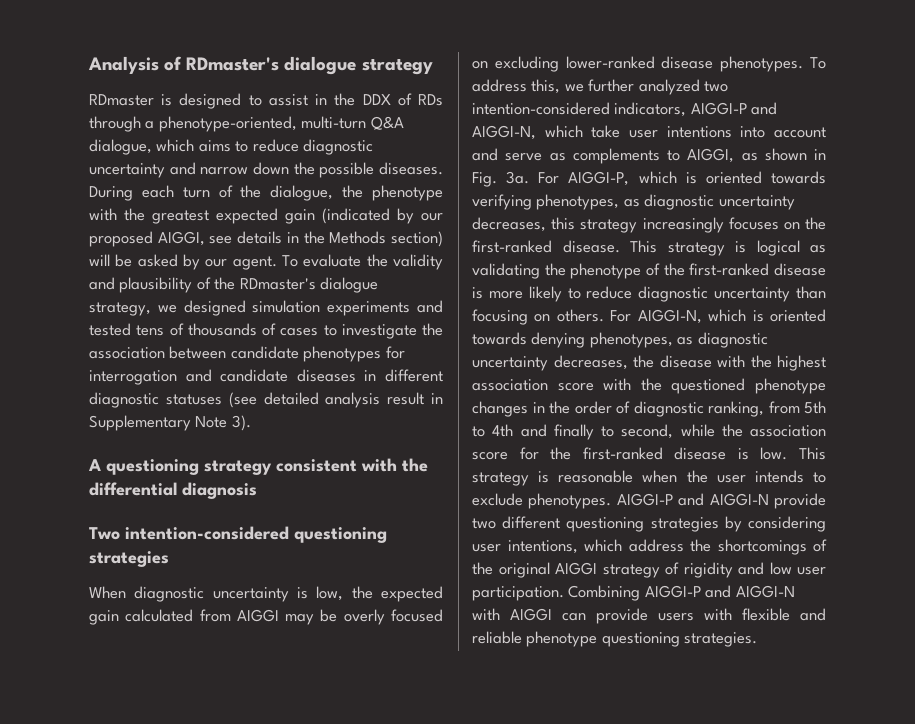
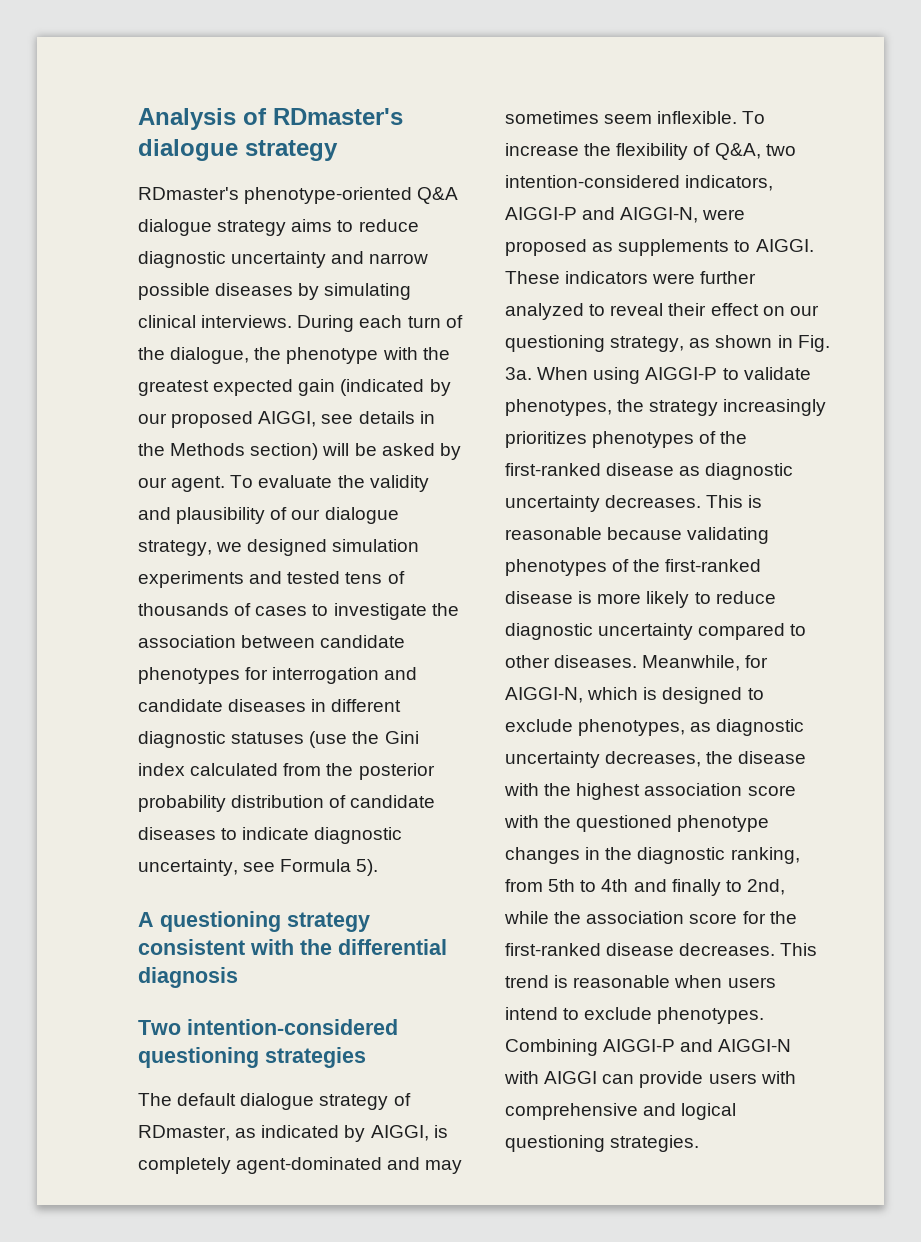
- RDmaster is designed to assist in the DDX of RDs through a phenotype-oriented, multi-turn Q&A dialogue, which aims to reduce diagnostic uncertainty and narrow down the possible diseases.
+ RDmaster's phenotype-oriented Q&A dialogue strategy aims to reduce diagnostic uncertainty and narrow possible diseases by simulating clinical interviews.
- To evaluate the validity and plausibility of the RDmaster's dialogue strategy, we designed simulation experiments and tested tens of thousands of cases to investigate the association between candidate phenotypes for interrogation and candidate diseases in different diagnostic statuses (see detailed analysis result in Supplementary Note 3).
+ To evaluate the validity and plausibility of our dialogue strategy, we designed simulation experiments and tested tens of thousands of cases to investigate the association between candidate phenotypes for interrogation and candidate diseases in different diagnostic statuses (use the Gini index calculated from the posterior probability distribution of candidate diseases to indicate diagnostic uncertainty, see Formula 5).
- When diagnostic uncertainty is low, the expected gain calculated from AIGGI may be overly focused on excluding lower-ranked disease phenotypes. To address this, we further analyzed two intention-considered indicators, AIGGI-P and AIGGI-N, which take user intentions into account and serve as complements to AIGGI, as shown in Fig. 3a.
+ The default dialogue strategy of RDmaster, as indicated by AIGGI, is completely agent-dominated and may sometimes seem inflexible. To increase the flexibility of Q&A, two intention-considered indicators, AIGGI-P and AIGGI-N, were proposed as supplements to AIGGI. These indicators were further analyzed to reveal their effect on our questioning strategy, as shown in Fig. 3a.
- For AIGGI-P, which is oriented towards verifying phenotypes, as diagnostic uncertainty decreases, this strategy increasingly focuses on the first-ranked disease. This strategy is logical as validating the phenotype of the first-ranked disease is more likely to reduce diagnostic uncertainty than focusing on others. For AIGGI-N, which is oriented towards denying phenotypes, as diagnostic uncertainty decreases, the disease with the highest association score with the questioned phenotype changes in the order of diagnostic ranking, from 5th to 4th and finally to second, while the association score for the first-ranked disease is low. This strategy is reasonable when the user intends to exclude phenotypes. AIGGI-P and AIGGI-N provide two different questioning strategies by considering user intentions, which address the shortcomings of the original AIGGI strategy of rigidity and low user participation.
+ When using AIGGI-P to validate phenotypes, the strategy increasingly prioritizes phenotypes of the first-ranked disease as diagnostic uncertainty decreases. This is reasonable because validating phenotypes of the first-ranked disease is more likely to reduce diagnostic uncertainty compared to other diseases. Meanwhile, for AIGGI-N, which is designed to exclude phenotypes, as diagnostic uncertainty decreases, the disease with the highest association score with the questioned phenotype changes in the diagnostic ranking, from 5th to 4th and finally to 2nd, while the association score for the first-ranked disease decreases. This trend is reasonable when users intend to exclude phenotypes.
- Combining AIGGI-P and AIGGI-N with AIGGI can provide users with flexible and reliable phenotype questioning strategies.
+ Combining AIGGI-P and AIGGI-N with AIGGI can provide users with comprehensive and logical questioning strategies.

